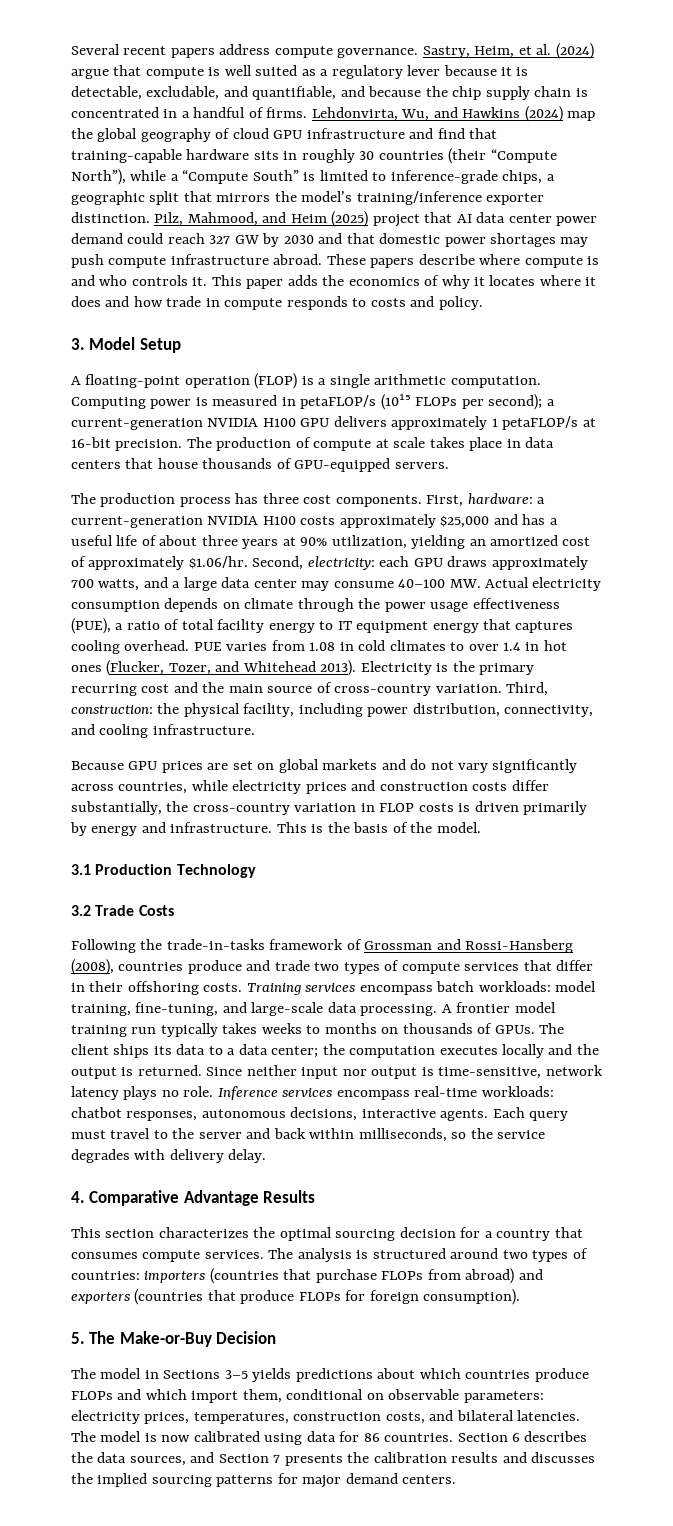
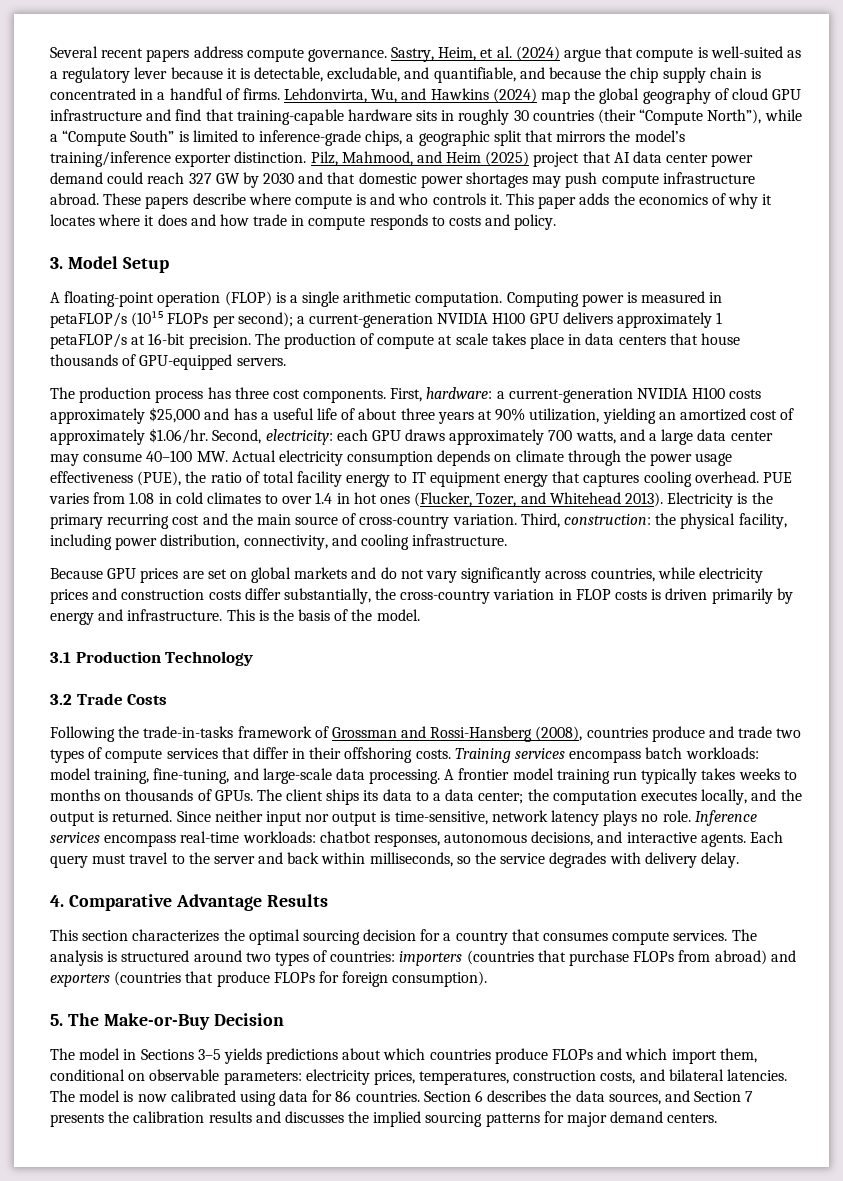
- Sastry, Heim, et al. (2024) argue that compute is well suited as a regulatory lever because it is detectable, excludable, and quantifiable, and because the chip supply chain is concentrated in a handful of firms.
+ Sastry, Heim, et al. (2024) argue that compute is well-suited as a regulatory lever because it is detectable, excludable, and quantifiable, and because the chip supply chain is concentrated in a handful of firms.
- each GPU draws approximately 700 watts, and a large data center may consume 40–100 MW. Actual electricity consumption depends on climate through the power usage effectiveness (PUE), a ratio of total facility energy to IT equipment energy that captures cooling overhead.
+ each GPU draws approximately 700 watts, and a large data center may consume 40–100 MW. Actual electricity consumption depends on climate through the power usage effectiveness (PUE), the ratio of total facility energy to IT equipment energy that captures cooling overhead.
- The client ships its data to a data center; the computation executes locally and the output is returned.
+ The client ships its data to a data center; the computation executes locally, and the output is returned.
- Inference services encompass real-time workloads: chatbot responses, autonomous decisions, interactive agents.
+ Inference services encompass real-time workloads: chatbot responses, autonomous decisions, and interactive agents.

